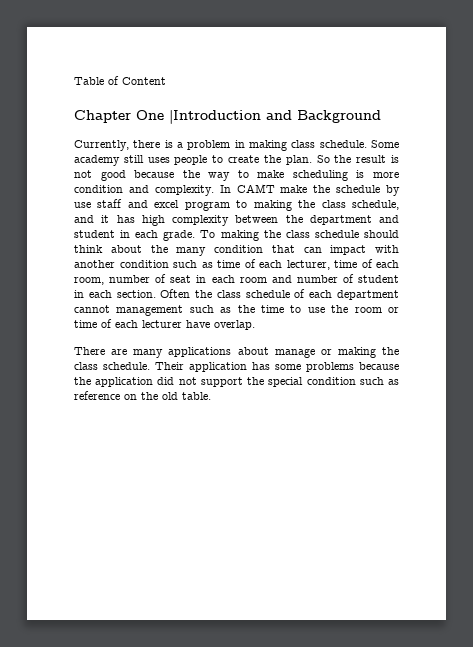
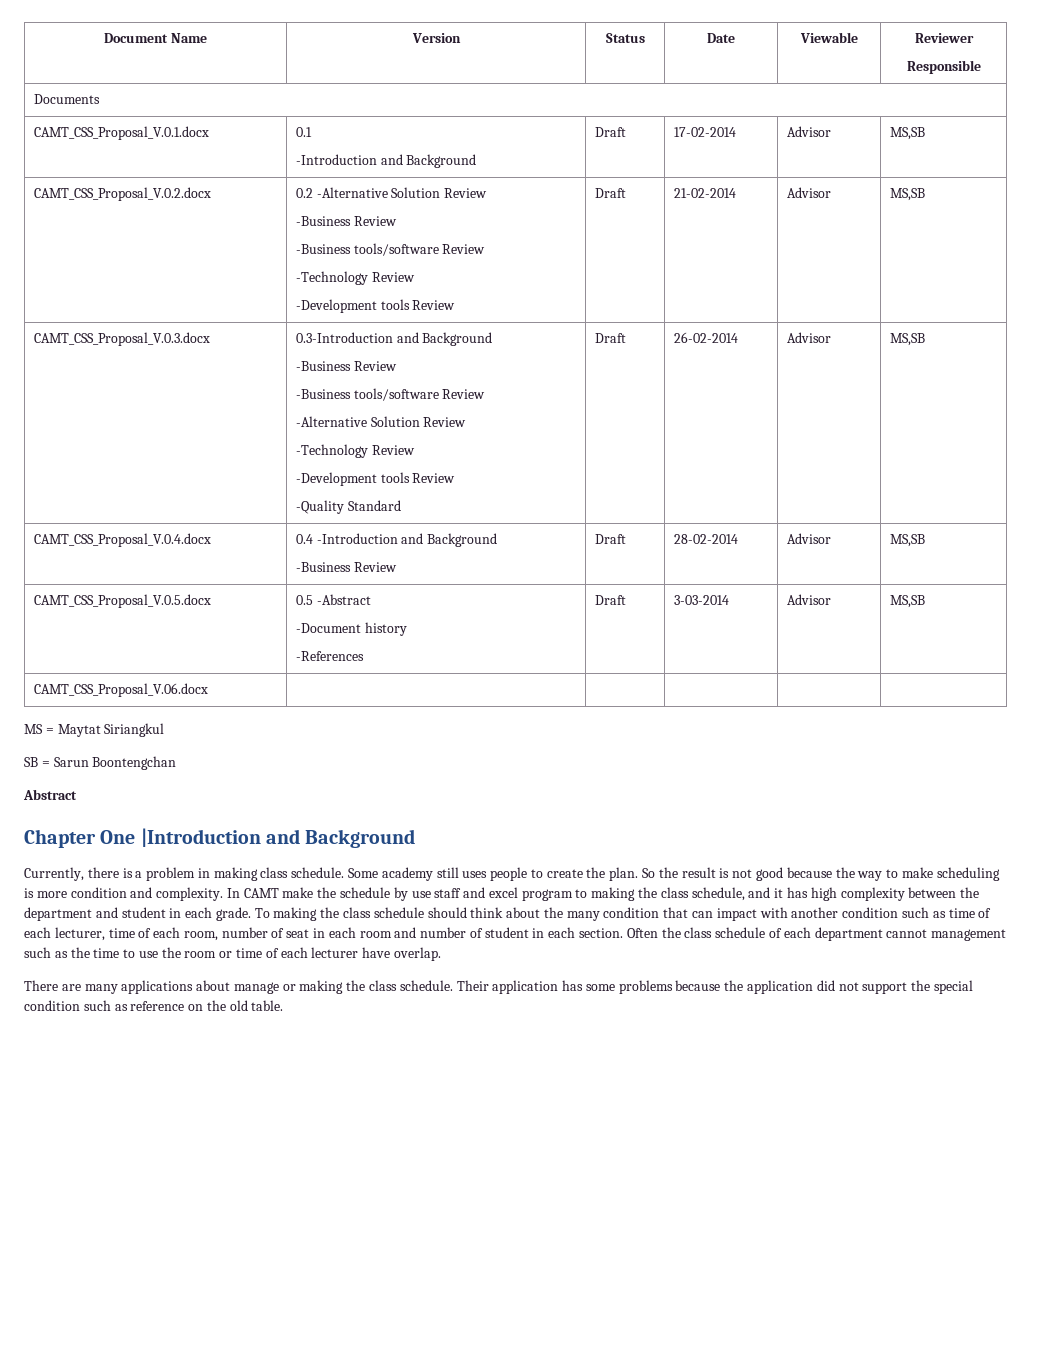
- Table of Content
+ Document Name | Version | Status | Date | Viewable | Reviewer
+ Responsible
+ Documents
+ CAMT_CSS_Proposal_V.0.1.docx | 0.1
+ -Introduction and Background | Draft | 17-02-2014 | Advisor | MS,SB
+ CAMT_CSS_Proposal_V.0.2.docx | 0.2 -Alternative Solution Review
+ -Business Review
+ -Business tools/software Review
+ -Technology Review
+ -Development tools Review | Draft | 21-02-2014 | Advisor | MS,SB
+ CAMT_CSS_Proposal_V.0.3.docx | 0.3-Introduction and Background
+ -Business Review
+ -Business tools/software Review
+ -Alternative Solution Review
+ -Technology Review
+ -Development tools Review
+ -Quality Standard | Draft | 26-02-2014 | Advisor | MS,SB
+ CAMT_CSS_Proposal_V.0.4.docx | 0.4 -Introduction and Background
+ -Business Review | Draft | 28-02-2014 | Advisor | MS,SB
+ CAMT_CSS_Proposal_V.0.5.docx | 0.5 -Abstract
+ -Document history
+ -References | Draft | 3-03-2014 | Advisor | MS,SB
+ CAMT_CSS_Proposal_V.06.docx | | | | |
+ MS = Maytat Siriangkul
+ SB = Sarun Boontengchan
+ Abstract

